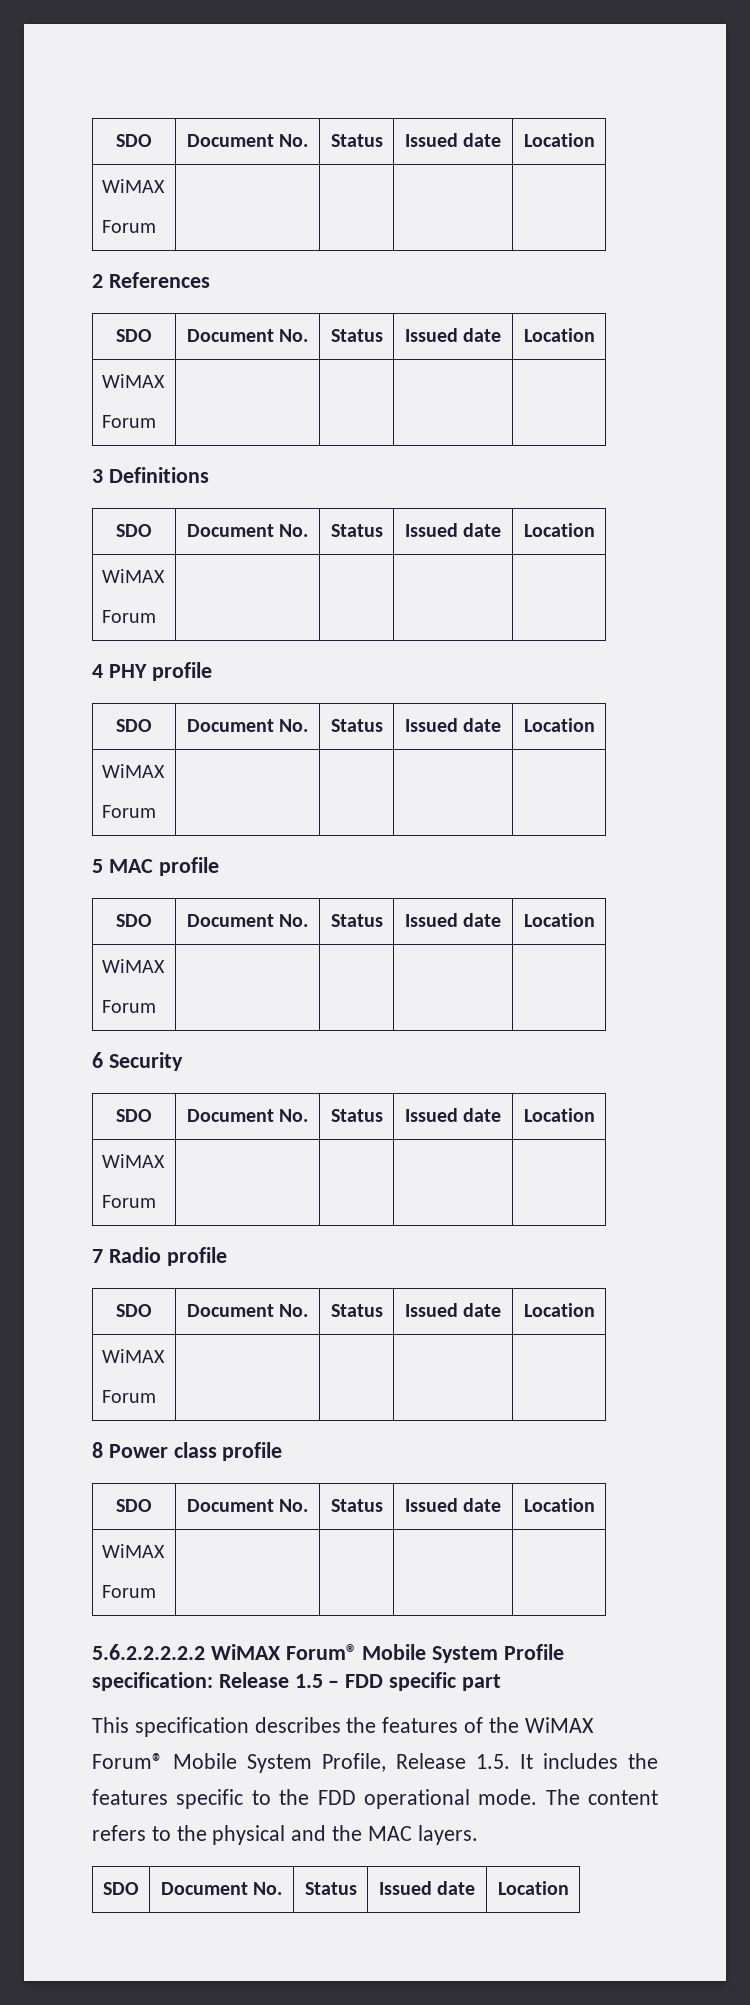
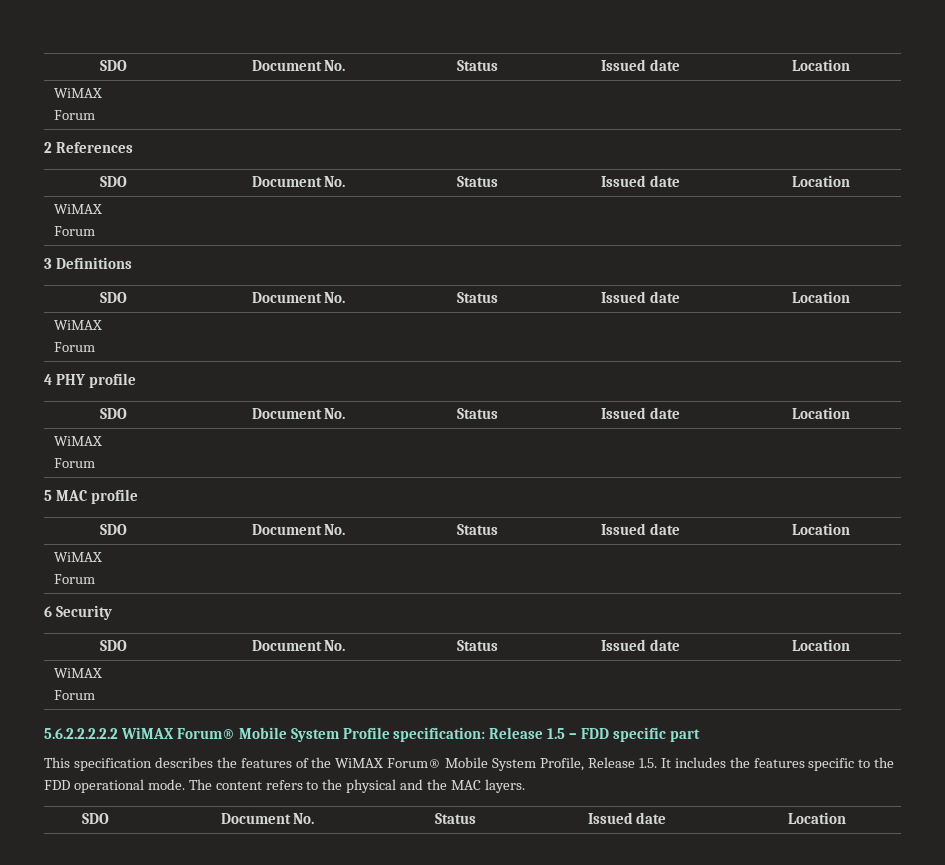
- 7 Radio profile
- SDO | Document No. | Status | Issued date | Location
- WiMAX
- Forum | | | |
- 8 Power class profile
- SDO | Document No. | Status | Issued date | Location
- WiMAX
- Forum | | | |

